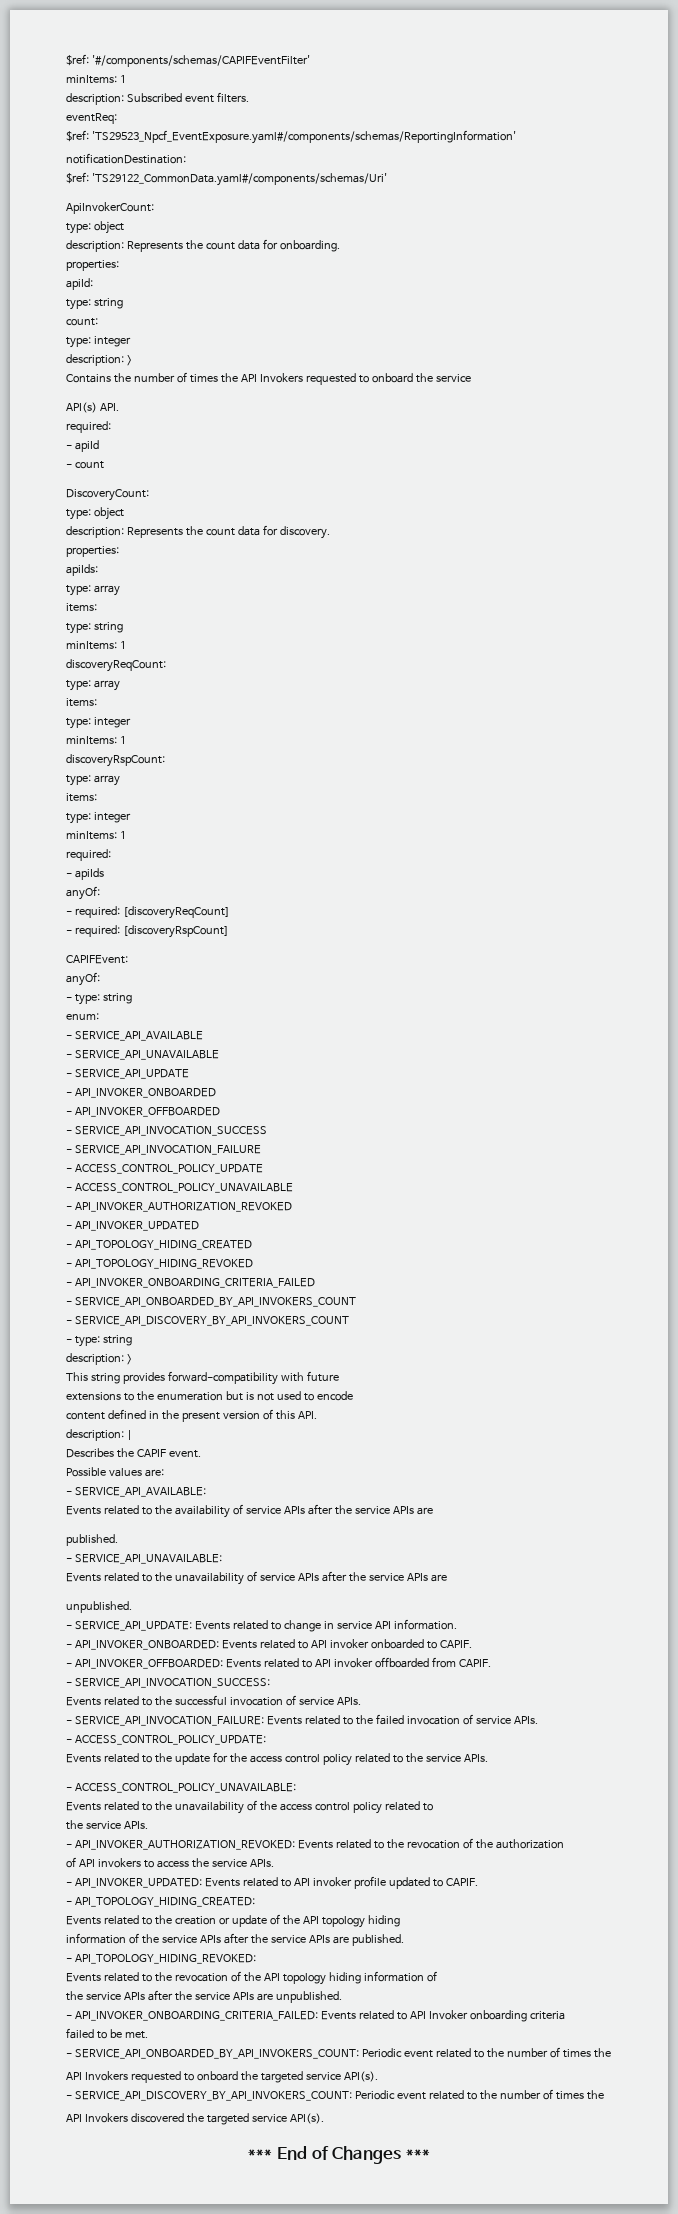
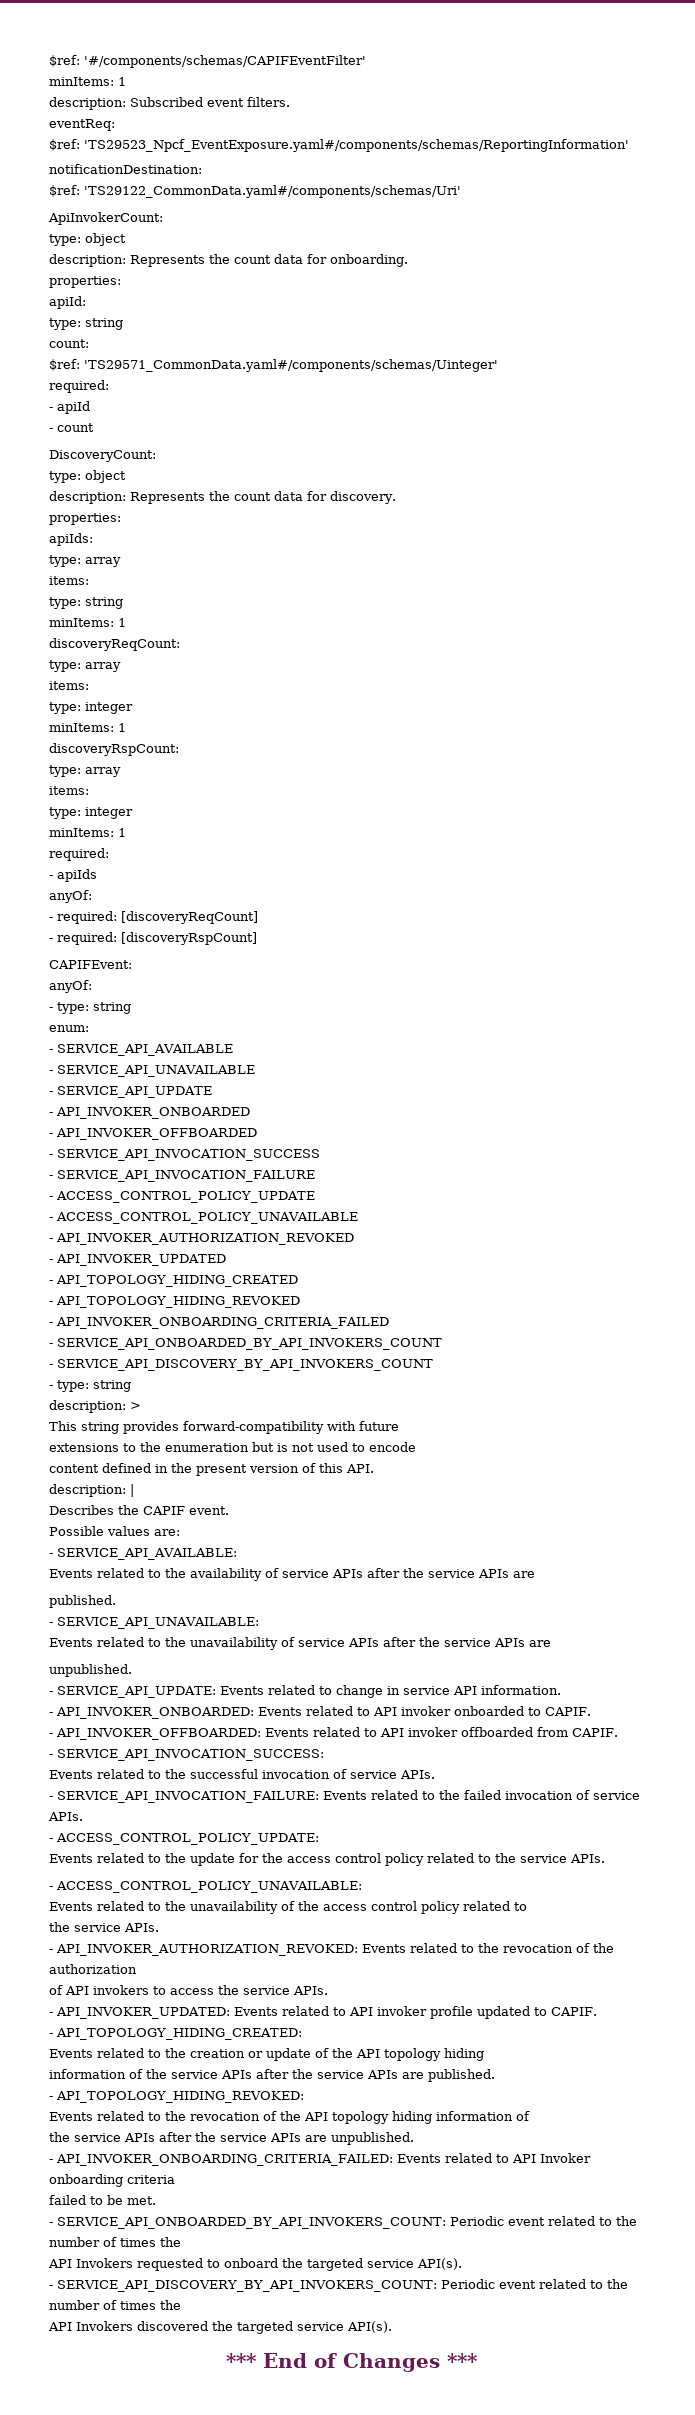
  count:
- type: integer
- description: >
- Contains the number of times the API Invokers requested to onboard the service
- API(s) API.
+ $ref: 'TS29571_CommonData.yaml#/components/schemas/Uinteger'

